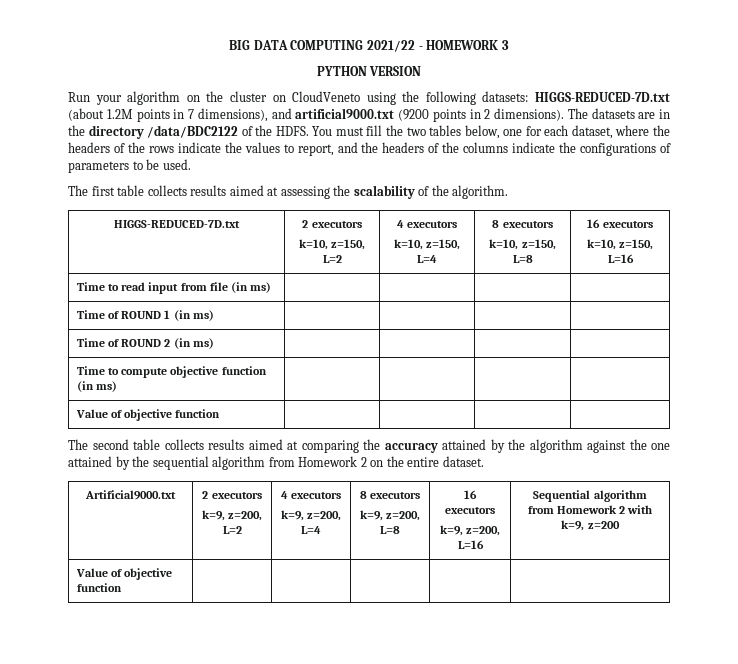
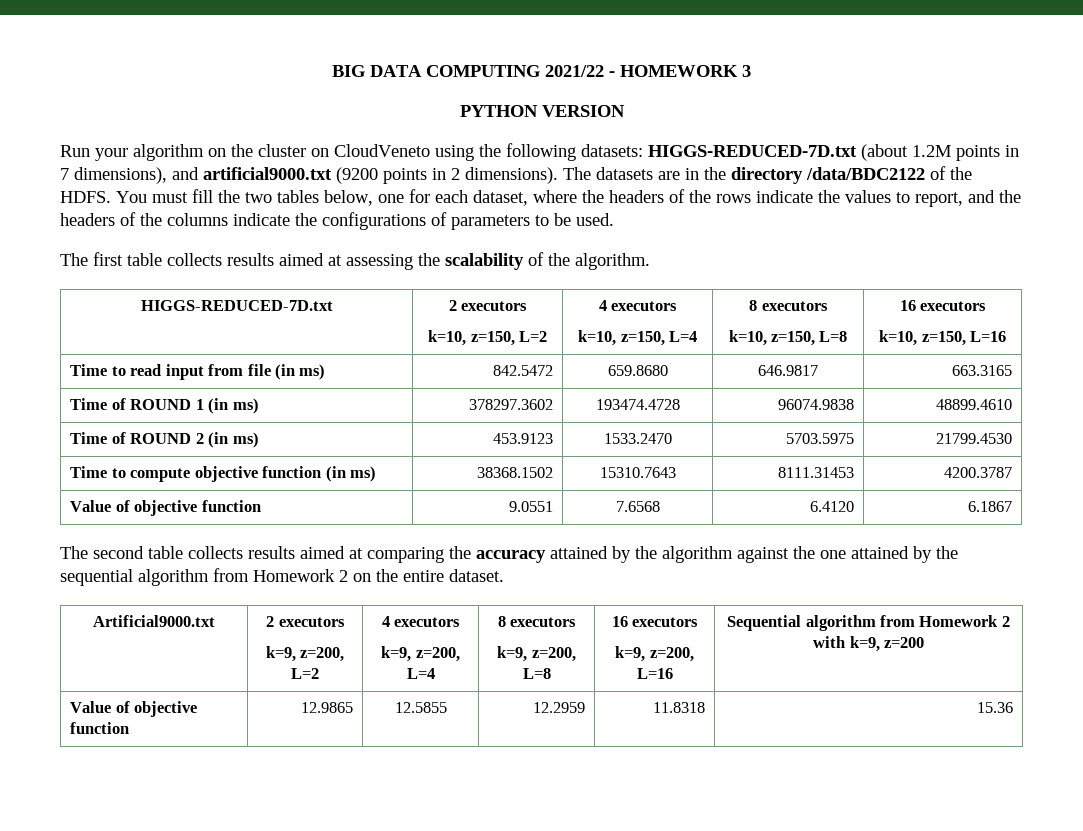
- Time to read input from file (in ms) | | | |
+ Time to read input from file (in ms) | 842.5472 | 659.8680 | 646.9817 | 663.3165
- Time of ROUND 1 (in ms) | | | |
+ Time of ROUND 1 (in ms) | 378297.3602 | 193474.4728 | 96074.9838 | 48899.4610
- Time of ROUND 2 (in ms) | | | |
+ Time of ROUND 2 (in ms) | 453.9123 | 1533.2470 | 5703.5975 | 21799.4530
- Time to compute objective function (in ms) | | | |
- Value of objective function | | | |
+ Time to compute objective function (in ms) | 38368.1502 | 15310.7643 | 8111.31453 | 4200.3787
+ Value of objective function | 9.0551 | 7.6568 | 6.4120 | 6.1867
- Value of objective function | | | | |
+ Value of objective function | 12.9865 | 12.5855 | 12.2959 | 11.8318 | 15.36

